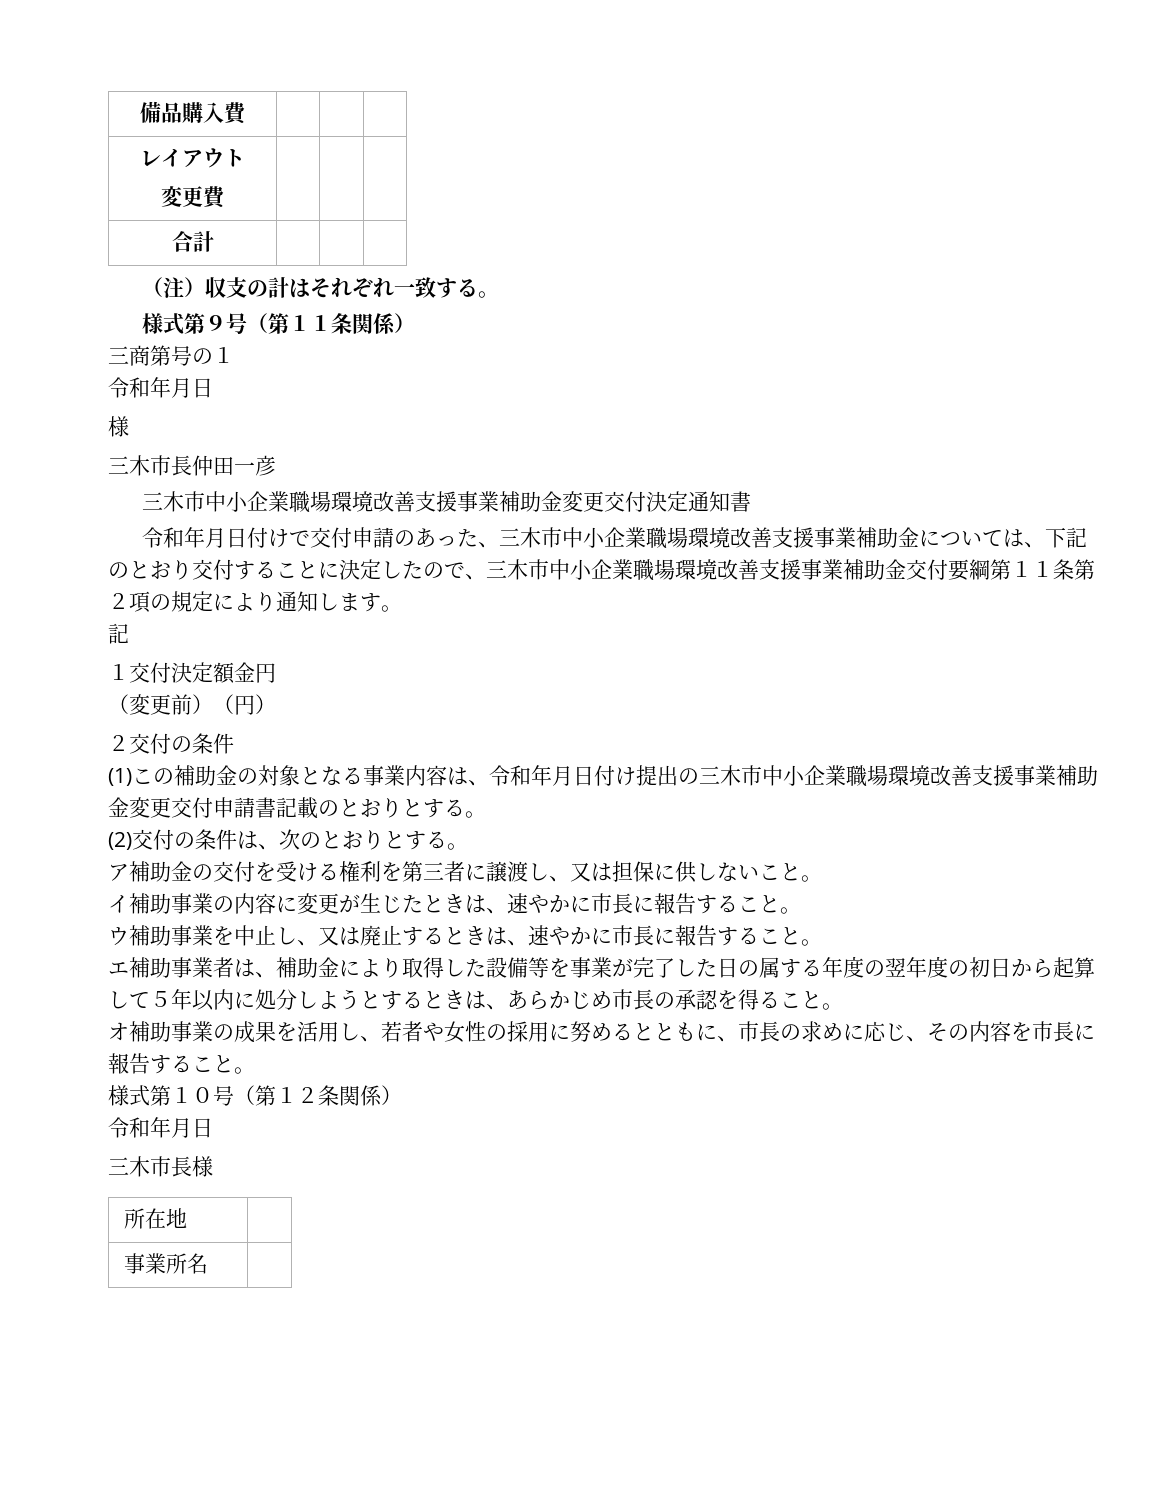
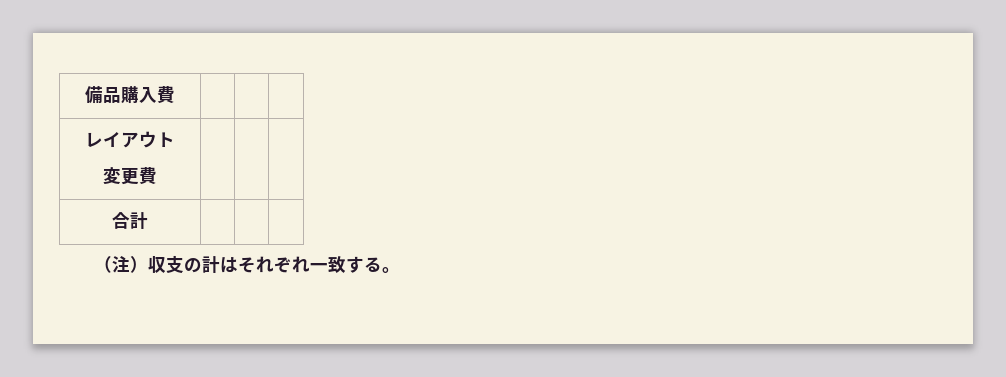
- 様式第９号（第１１条関係）
- 三商第号の１
- 令和年月日
- 様
- 三木市長仲田一彦
- 三木市中小企業職場環境改善支援事業補助金変更交付決定通知書
- 令和年月日付けで交付申請のあった、三木市中小企業職場環境改善支援事業補助金については、下記のとおり交付することに決定したので、三木市中小企業職場環境改善支援事業補助金交付要綱第１１条第２項の規定により通知します。
- 記
- １交付決定額金円
- （変更前）（円）
- ２交付の条件
- (1)この補助金の対象となる事業内容は、令和年月日付け提出の三木市中小企業職場環境改善支援事業補助金変更交付申請書記載のとおりとする。
- (2)交付の条件は、次のとおりとする。
- ア補助金の交付を受ける権利を第三者に譲渡し、又は担保に供しないこと。
- イ補助事業の内容に変更が生じたときは、速やかに市長に報告すること。
- ウ補助事業を中止し、又は廃止するときは、速やかに市長に報告すること。
- エ補助事業者は、補助金により取得した設備等を事業が完了した日の属する年度の翌年度の初日から起算して５年以内に処分しようとするときは、あらかじめ市長の承認を得ること。
- オ補助事業の成果を活用し、若者や女性の採用に努めるとともに、市長の求めに応じ、その内容を市長に報告すること。
- 様式第１０号（第１２条関係）
- 令和年月日
- 三木市長様
- 所在地 |
- 事業所名 |

